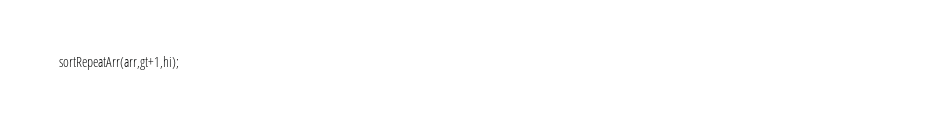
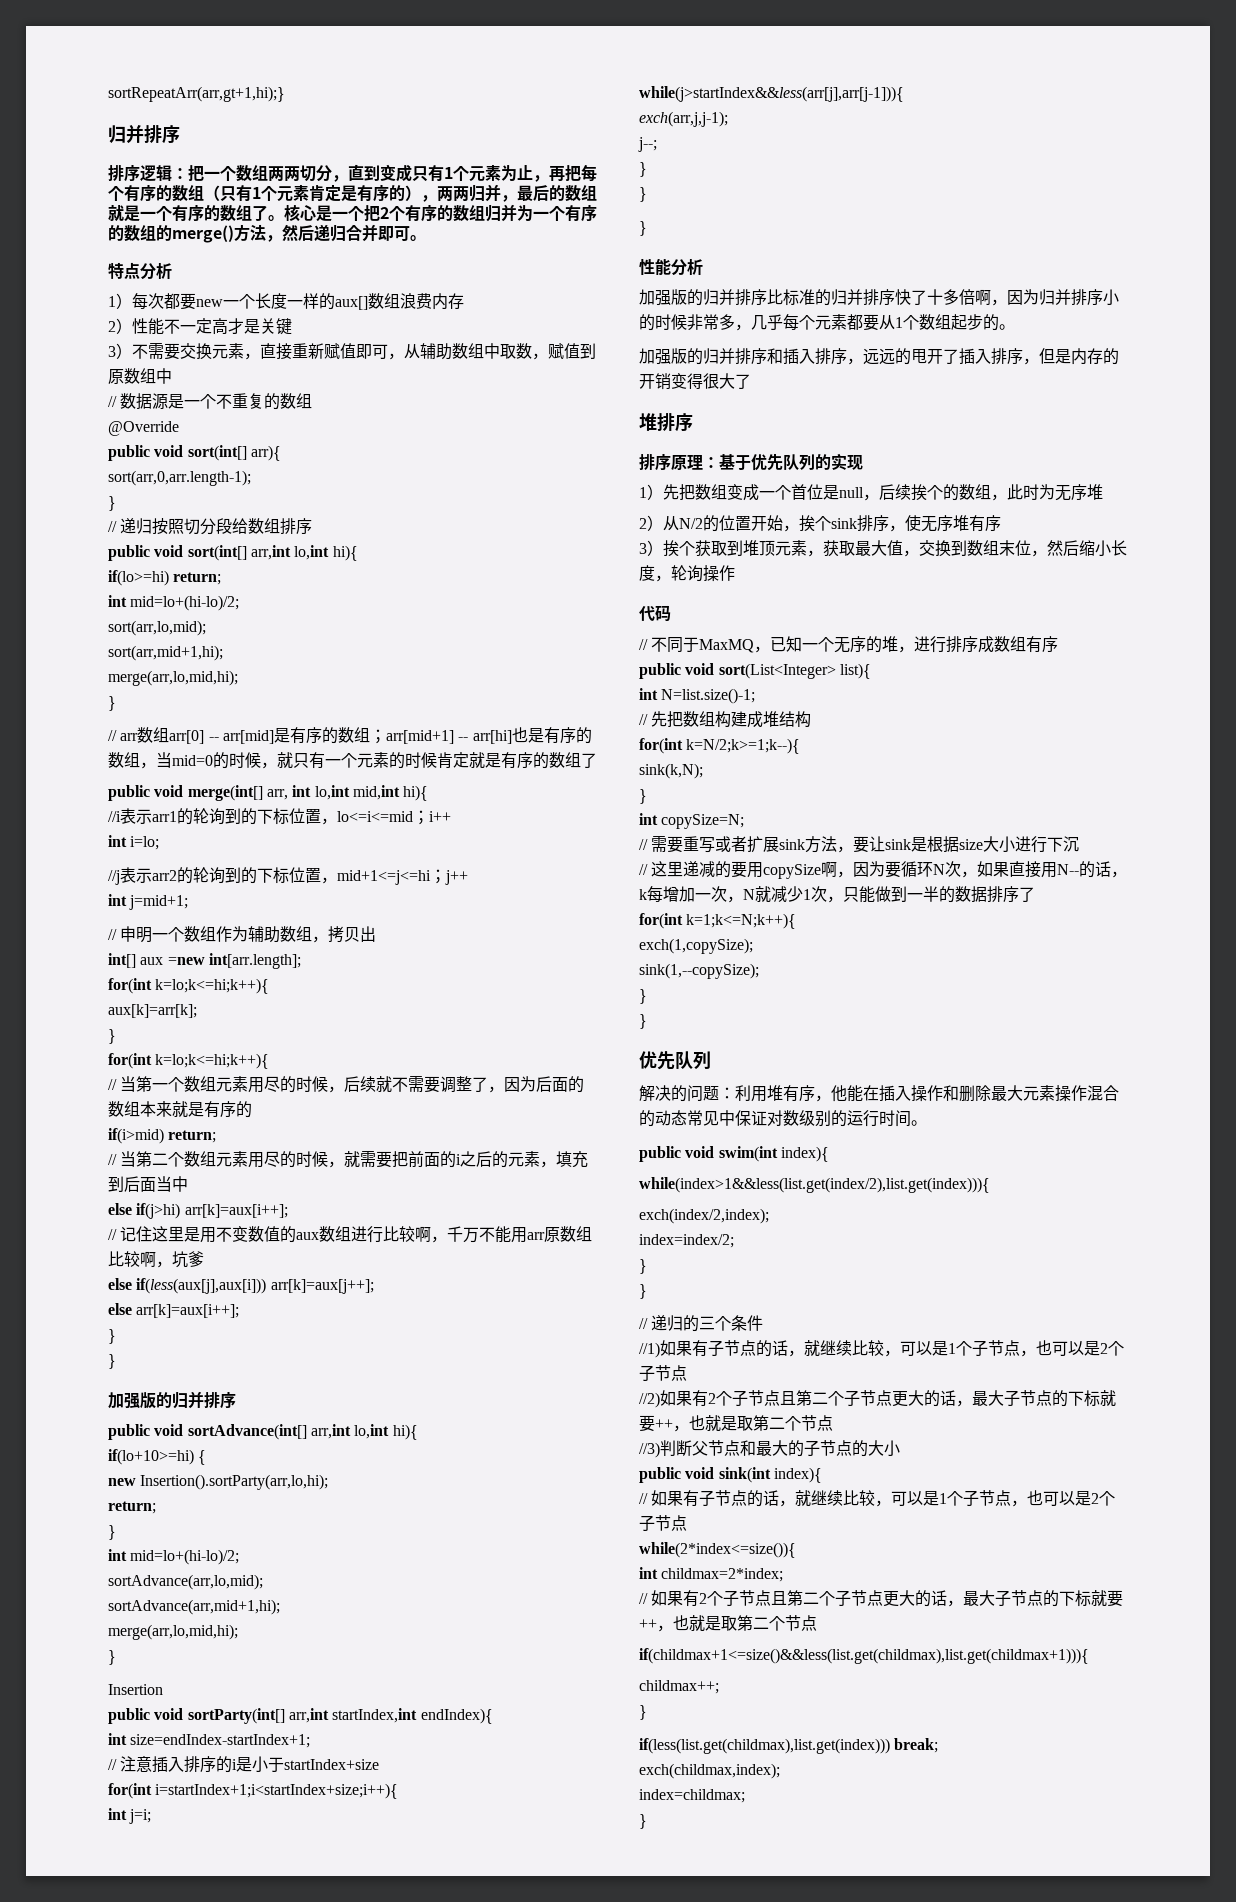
- sortRepeatArr(arr,gt+1,hi);
+ sortRepeatArr(arr,gt+1,hi);}
+ 归并排序
+ 排序逻辑：把一个数组两两切分，直到变成只有1个元素为止，再把每个有序的数组（只有1个元素肯定是有序的），两两归并，最后的数组就是一个有序的数组了。核心是一个把2个有序的数组归并为一个有序的数组的merge()方法，然后递归合并即可。
+ 特点分析
+ 1）每次都要new一个长度一样的aux[]数组浪费内存
+ 2）性能不一定高才是关键
+ 3）不需要交换元素，直接重新赋值即可，从辅助数组中取数，赋值到原数组中
+ // 数据源是一个不重复的数组
+ @Override
+ public void sort(int[] arr){
+ sort(arr,0,arr.length-1);
+ }
+ // 递归按照切分段给数组排序
+ public void sort(int[] arr,int lo,int hi){
+ if(lo>=hi) return;
+ int mid=lo+(hi-lo)/2;
+ sort(arr,lo,mid);
+ sort(arr,mid+1,hi);
+ merge(arr,lo,mid,hi);
+ }
+ // arr数组arr[0] -- arr[mid]是有序的数组；arr[mid+1] -- arr[hi]也是有序的数组，当mid=0的时候，就只有一个元素的时候肯定就是有序的数组了
+ public void merge(int[] arr, int lo,int mid,int hi){
+ //i表示arr1的轮询到的下标位置，lo<=i<=mid；i++
+ int i=lo;
+ //j表示arr2的轮询到的下标位置，mid+1<=j<=hi；j++
+ int j=mid+1;
+ // 申明一个数组作为辅助数组，拷贝出
+ int[] aux =new int[arr.length];
+ for(int k=lo;k<=hi;k++){
+ aux[k]=arr[k];
+ }
+ for(int k=lo;k<=hi;k++){
+ // 当第一个数组元素用尽的时候，后续就不需要调整了，因为后面的数组本来就是有序的
+ if(i>mid) return;
+ // 当第二个数组元素用尽的时候，就需要把前面的i之后的元素，填充到后面当中
+ else if(j>hi) arr[k]=aux[i++];
+ // 记住这里是用不变数值的aux数组进行比较啊，千万不能用arr原数组比较啊，坑爹
+ else if(less(aux[j],aux[i])) arr[k]=aux[j++];
+ else arr[k]=aux[i++];
+ }
+ }
+ 加强版的归并排序
+ public void sortAdvance(int[] arr,int lo,int hi){
+ if(lo+10>=hi) {
+ new Insertion().sortParty(arr,lo,hi);
+ return;
+ }
+ int mid=lo+(hi-lo)/2;
+ sortAdvance(arr,lo,mid);
+ sortAdvance(arr,mid+1,hi);
+ merge(arr,lo,mid,hi);
+ }
+ Insertion
+ public void sortParty(int[] arr,int startIndex,int endIndex){
+ int size=endIndex-startIndex+1;
+ // 注意插入排序的i是小于startIndex+size
+ for(int i=startIndex+1;i<startIndex+size;i++){
+ int j=i;
+ while(j>startIndex&&less(arr[j],arr[j-1])){
+ exch(arr,j,j-1);
+ j--;
+ }
+ }
+ }
+ 性能分析
+ 加强版的归并排序比标准的归并排序快了十多倍啊，因为归并排序小的时候非常多，几乎每个元素都要从1个数组起步的。
+ 加强版的归并排序和插入排序，远远的甩开了插入排序，但是内存的开销变得很大了
+ 堆排序
+ 排序原理：基于优先队列的实现
+ 1）先把数组变成一个首位是null，后续挨个的数组，此时为无序堆
+ 2）从N/2的位置开始，挨个sink排序，使无序堆有序
+ 3）挨个获取到堆顶元素，获取最大值，交换到数组末位，然后缩小长度，轮询操作
+ 代码
+ // 不同于MaxMQ，已知一个无序的堆，进行排序成数组有序
+ public void sort(List<Integer> list){
+ int N=list.size()-1;
+ // 先把数组构建成堆结构
+ for(int k=N/2;k>=1;k--){
+ sink(k,N);
+ }
+ int copySize=N;
+ // 需要重写或者扩展sink方法，要让sink是根据size大小进行下沉
+ // 这里递减的要用copySize啊，因为要循环N次，如果直接用N--的话，k每增加一次，N就减少1次，只能做到一半的数据排序了
+ for(int k=1;k<=N;k++){
+ exch(1,copySize);
+ sink(1,--copySize);
+ }
+ }
+ 优先队列
+ 解决的问题：利用堆有序，他能在插入操作和删除最大元素操作混合的动态常见中保证对数级别的运行时间。
+ public void swim(int index){
+ while(index>1&&less(list.get(index/2),list.get(index))){
+ exch(index/2,index);
+ index=index/2;
+ }
+ }
+ // 递归的三个条件
+ //1)如果有子节点的话，就继续比较，可以是1个子节点，也可以是2个子节点
+ //2)如果有2个子节点且第二个子节点更大的话，最大子节点的下标就要++，也就是取第二个节点
+ //3)判断父节点和最大的子节点的大小
+ public void sink(int index){
+ // 如果有子节点的话，就继续比较，可以是1个子节点，也可以是2个子节点
+ while(2*index<=size()){
+ int childmax=2*index;
+ // 如果有2个子节点且第二个子节点更大的话，最大子节点的下标就要++，也就是取第二个节点
+ if(childmax+1<=size()&&less(list.get(childmax),list.get(childmax+1))){
+ childmax++;
+ }
+ if(less(list.get(childmax),list.get(index))) break;
+ exch(childmax,index);
+ index=childmax;
+ }

